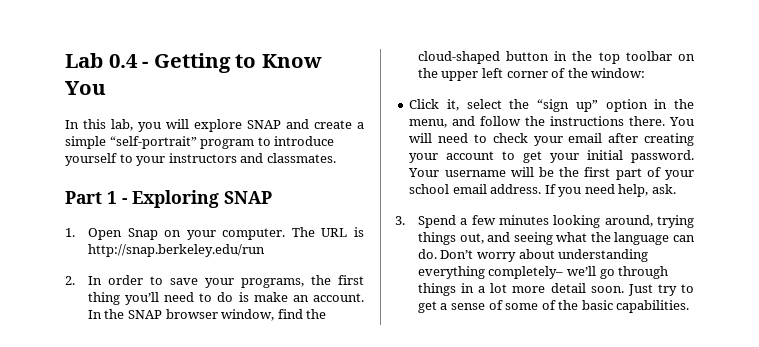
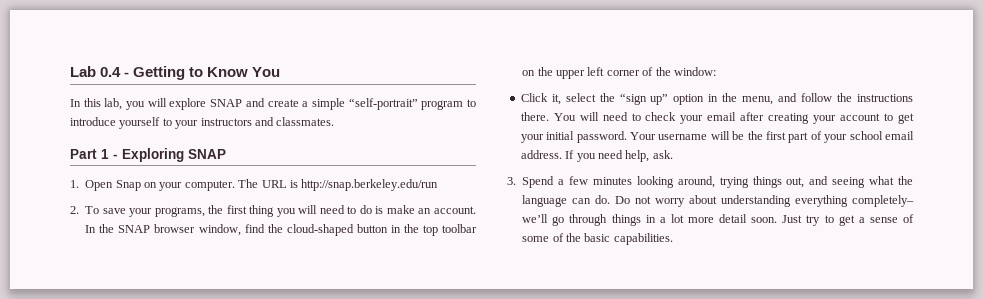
- 2. In order to save your programs, the first thing you’ll need to do is make an account.
+ 2. To save your programs, the first thing you will need to do is make an account.
- Don’t worry about understanding everything completely– we’ll go through things in a lot more detail soon.
+ Do not worry about understanding everything completely– we’ll go through things in a lot more detail soon.

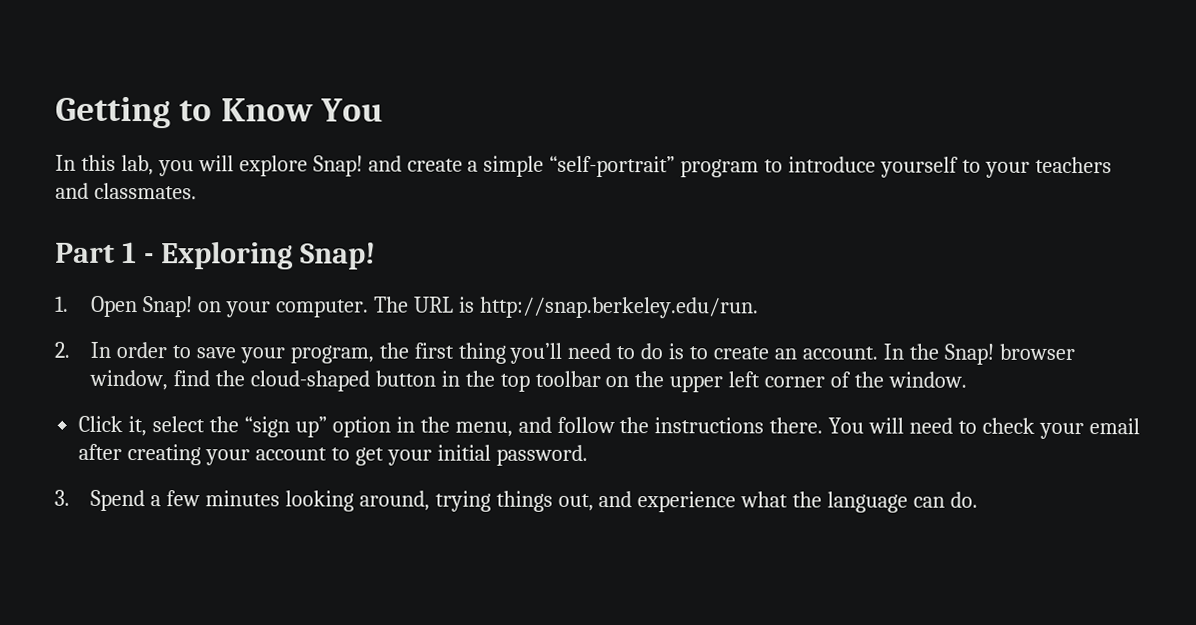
- Lab 0.4 - Getting to Know You
+ Getting to Know You
- In this lab, you will explore SNAP and create a simple “self-portrait” program to introduce yourself to your instructors and classmates.
+ In this lab, you will explore Snap! and create a simple “self-portrait” program to introduce yourself to your teachers and classmates.
- Part 1 - Exploring SNAP
+ Part 1 - Exploring Snap!
- 1. Open Snap on your computer.
+ 1. Open Snap! on your computer.
- The URL is http://snap.berkeley.edu/run
+ The URL is http://snap.berkeley.edu/run.
- 2. To save your programs, the first thing you will need to do is make an account.
+ 2. In order to save your program, the first thing you’ll need to do is to create an account.
- In the SNAP browser window, find the cloud-shaped button in the top toolbar on the upper left corner of the window:
+ In the Snap! browser window, find the cloud-shaped button in the top toolbar on the upper left corner of the window.
- Your username will be the first part of your school email address. If you need help, ask.
- 3. Spend a few minutes looking around, trying things out, and seeing what the language can do. Do not worry about understanding everything completely– we’ll go through things in a lot more detail soon. Just try to get a sense of some of the basic capabilities.
+ 3. Spend a few minutes looking around, trying things out, and experience what the language can do.

